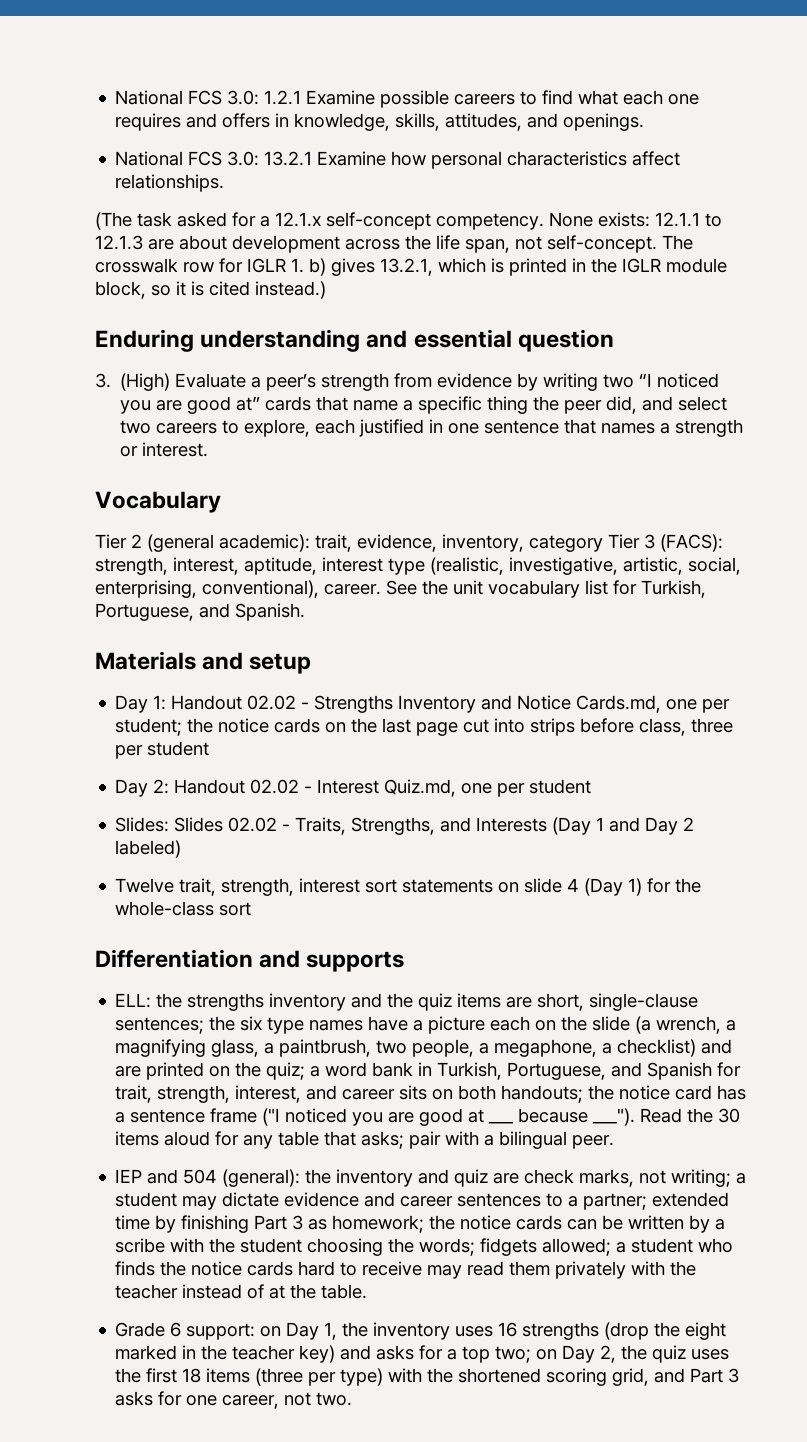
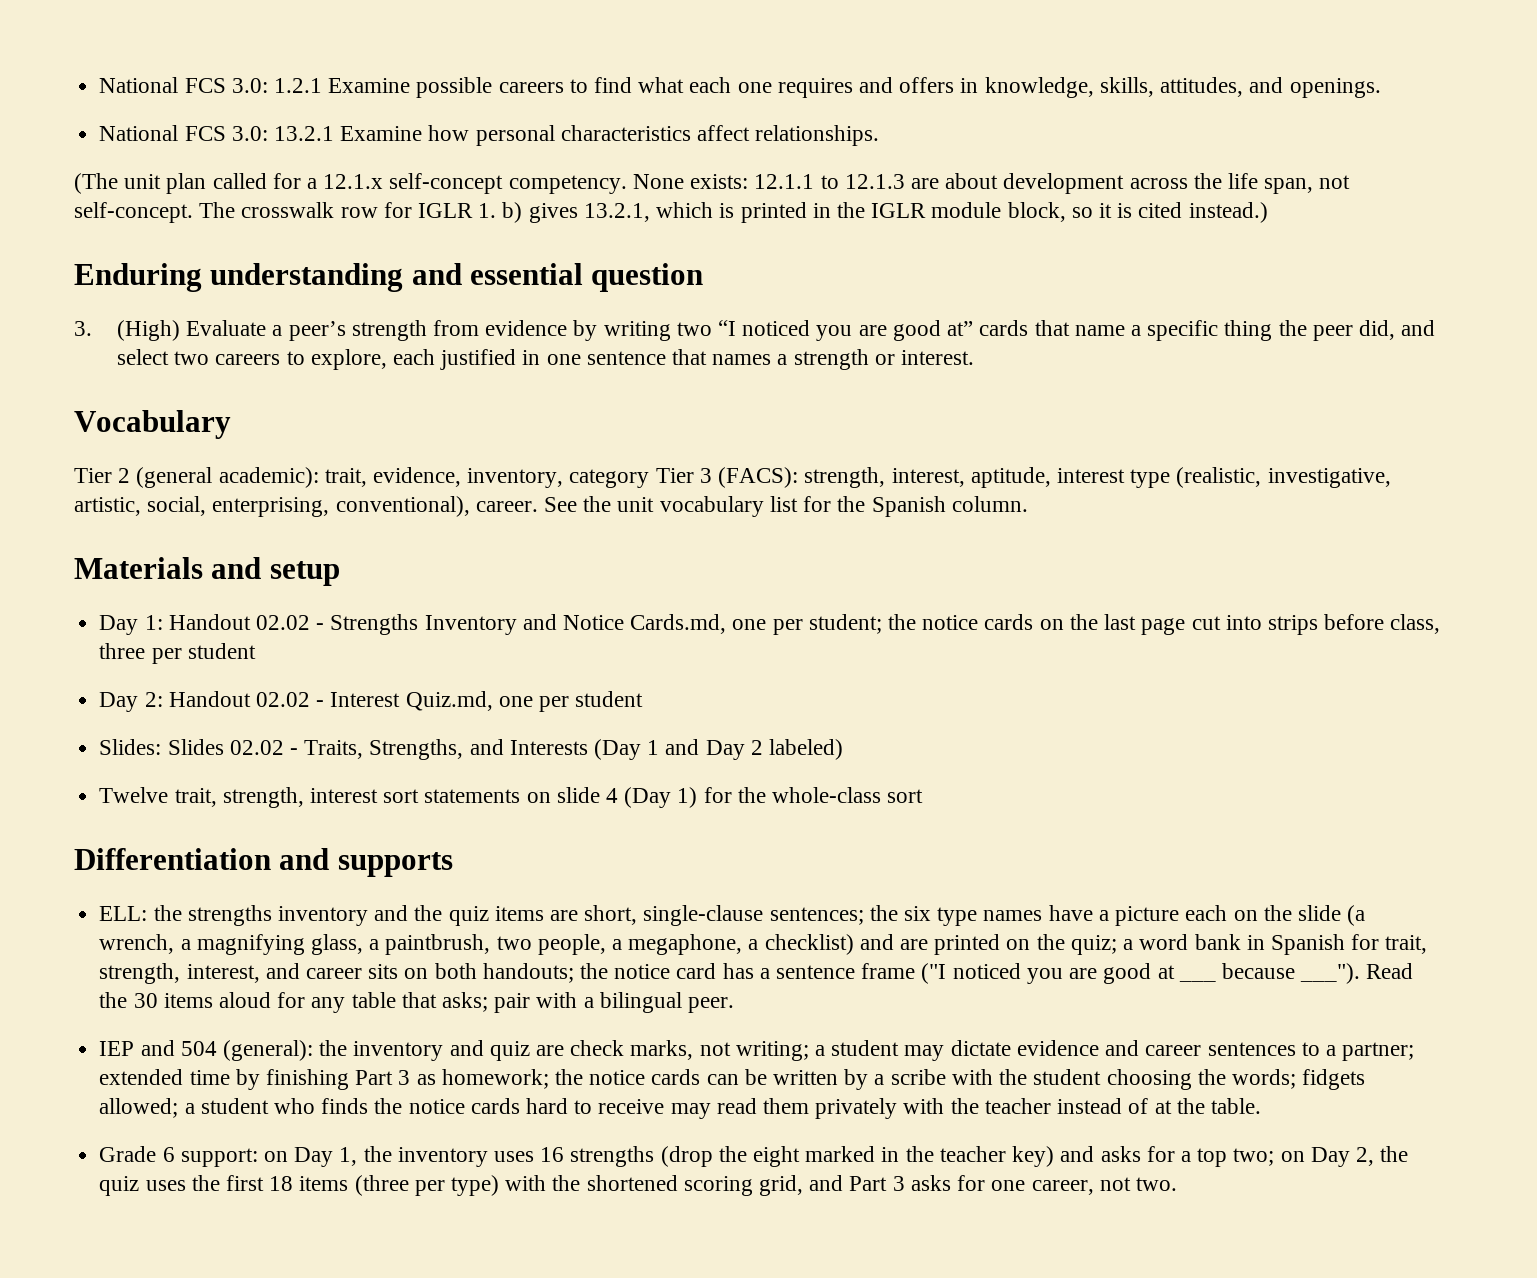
- (The task asked for a 12.1.x self-concept competency.
+ (The unit plan called for a 12.1.x self-concept competency.
- See the unit vocabulary list for Turkish, Portuguese, and Spanish.
+ See the unit vocabulary list for the Spanish column.
- a word bank in Turkish, Portuguese, and Spanish for trait, strength, interest, and career sits on both handouts;
+ a word bank in Spanish for trait, strength, interest, and career sits on both handouts;

